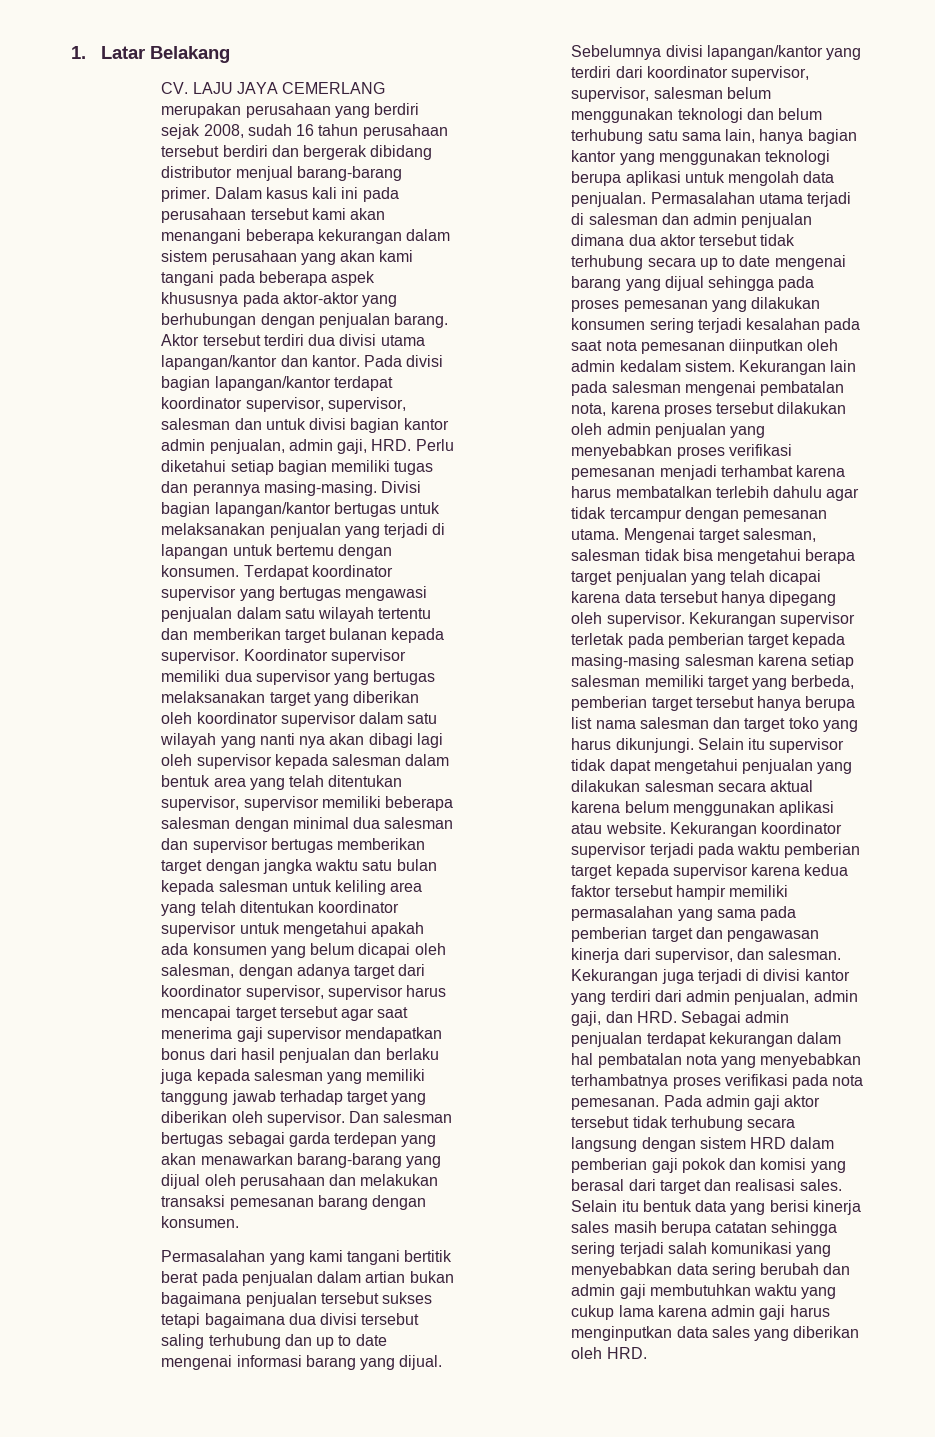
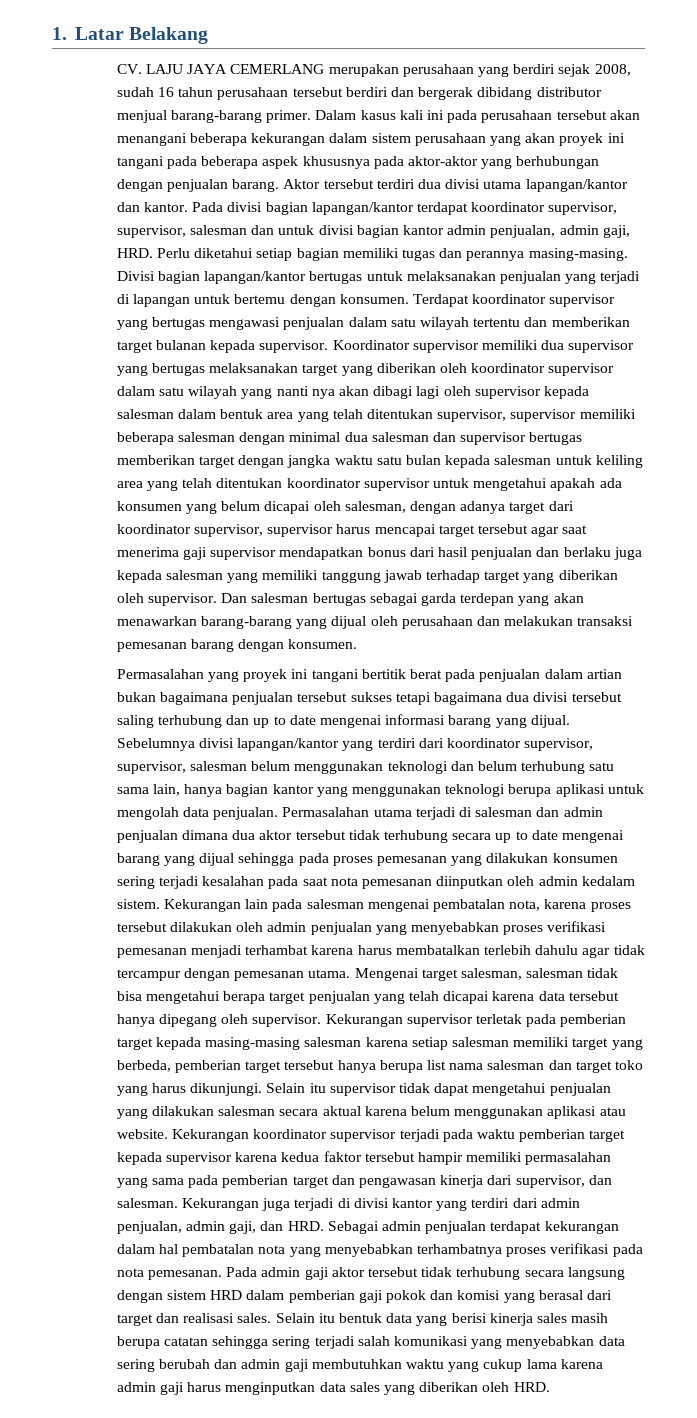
- Dalam kasus kali ini pada perusahaan tersebut kami akan menangani beberapa kekurangan dalam sistem perusahaan yang akan kami tangani pada beberapa aspek khususnya pada aktor-aktor yang berhubungan dengan penjualan barang.
+ Dalam kasus kali ini pada perusahaan tersebut akan menangani beberapa kekurangan dalam sistem perusahaan yang akan proyek ini tangani pada beberapa aspek khususnya pada aktor-aktor yang berhubungan dengan penjualan barang.
- Permasalahan yang kami tangani bertitik berat pada penjualan dalam artian bukan bagaimana penjualan tersebut sukses tetapi bagaimana dua divisi tersebut saling terhubung dan up to date mengenai informasi barang yang dijual.
+ Permasalahan yang proyek ini tangani bertitik berat pada penjualan dalam artian bukan bagaimana penjualan tersebut sukses tetapi bagaimana dua divisi tersebut saling terhubung dan up to date mengenai informasi barang yang dijual.

